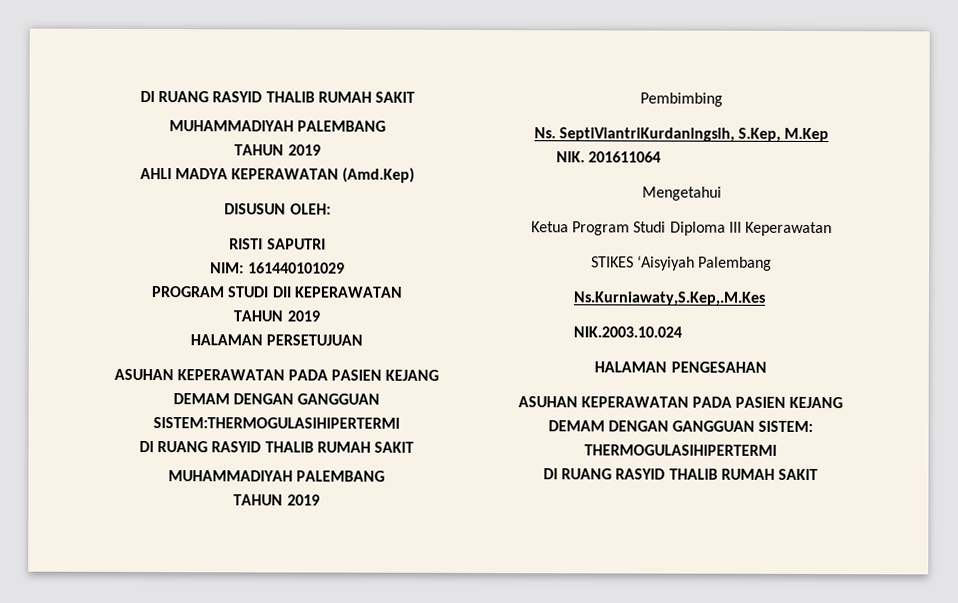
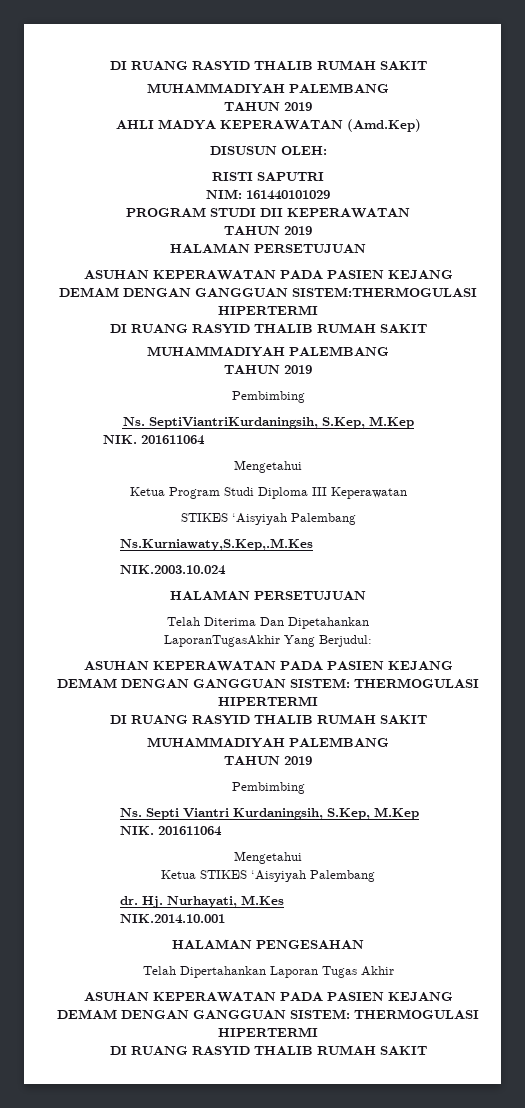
- ASUHAN KEPERAWATAN PADA PASIEN KEJANG DEMAM DENGAN GANGGUAN SISTEM:THERMOGULASIHIPERTERMI
+ ASUHAN KEPERAWATAN PADA PASIEN KEJANG DEMAM DENGAN GANGGUAN SISTEM:THERMOGULASI HIPERTERMI
  NIK.2003.10.024
+ HALAMAN PERSETUJUAN
+ Telah Diterima Dan Dipetahankan
+ LaporanTugasAkhir Yang Berjudul:
+ ASUHAN KEPERAWATAN PADA PASIEN KEJANG DEMAM DENGAN GANGGUAN SISTEM: THERMOGULASI HIPERTERMI
+ DI RUANG RASYID THALIB RUMAH SAKIT
+ MUHAMMADIYAH PALEMBANG
+ TAHUN 2019
+ Pembimbing
+ Ns. Septi Viantri Kurdaningsih, S.Kep, M.Kep
+ NIK. 201611064
+ Mengetahui
+ Ketua STIKES ‘Aisyiyah Palembang
+ dr. Hj. Nurhayati, M.Kes
+ NIK.2014.10.001
  HALAMAN PENGESAHAN
- ASUHAN KEPERAWATAN PADA PASIEN KEJANG DEMAM DENGAN GANGGUAN SISTEM: THERMOGULASIHIPERTERMI
+ Telah Dipertahankan Laporan Tugas Akhir
+ ASUHAN KEPERAWATAN PADA PASIEN KEJANG DEMAM DENGAN GANGGUAN SISTEM: THERMOGULASI HIPERTERMI

